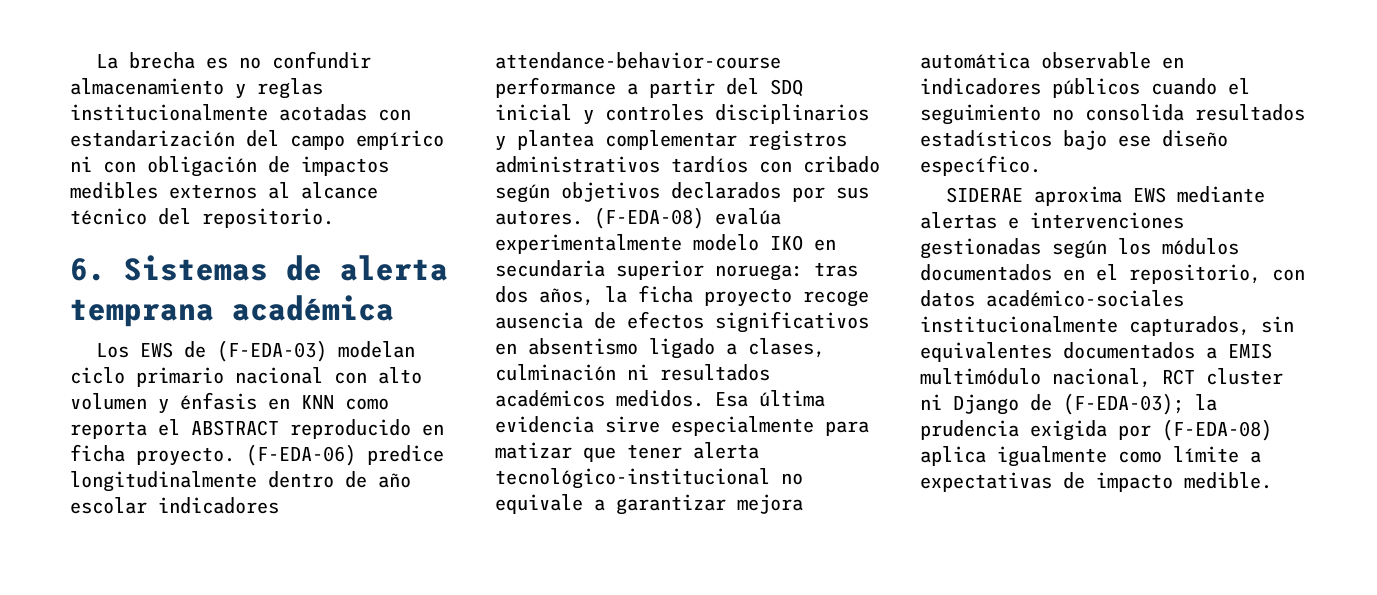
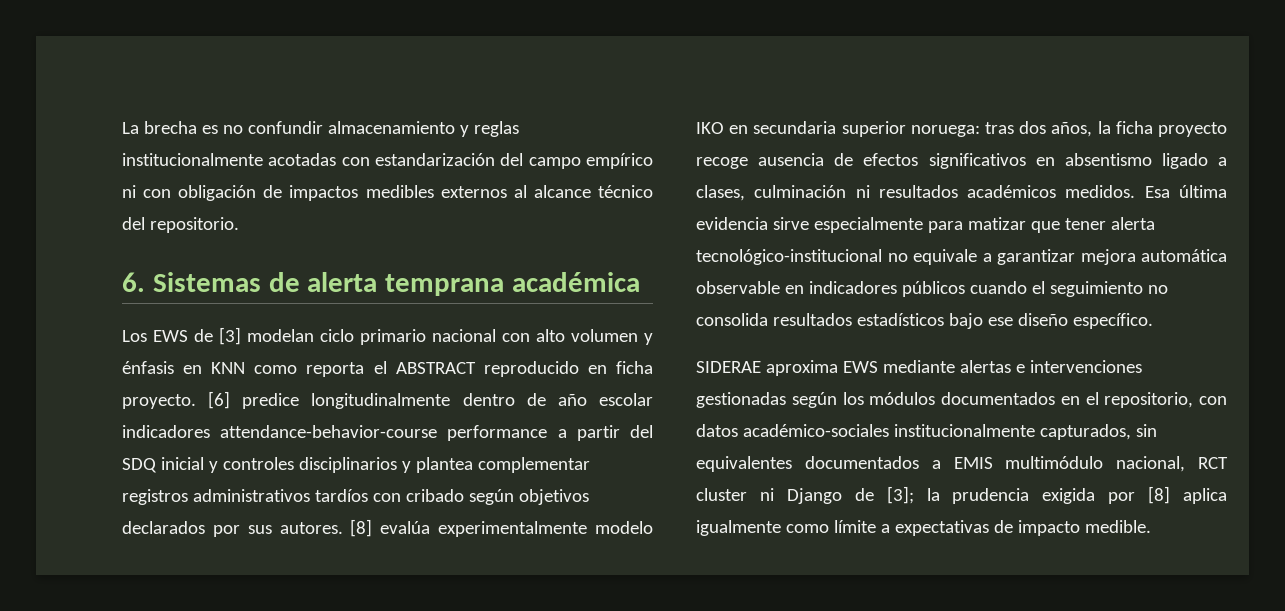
- Los EWS de (F-EDA-03) modelan ciclo primario nacional con alto volumen y énfasis en KNN como reporta el ABSTRACT reproducido en ficha proyecto.
+ Los EWS de [3] modelan ciclo primario nacional con alto volumen y énfasis en KNN como reporta el ABSTRACT reproducido en ficha proyecto.
- (F-EDA-06) predice longitudinalmente dentro de año escolar indicadores attendance-behavior-course performance a partir del SDQ inicial y controles disciplinarios y plantea complementar registros administrativos tardíos con cribado según objetivos declarados por sus autores.
+ [6] predice longitudinalmente dentro de año escolar indicadores attendance-behavior-course performance a partir del SDQ inicial y controles disciplinarios y plantea complementar registros administrativos tardíos con cribado según objetivos declarados por sus autores.
- (F-EDA-08) evalúa experimentalmente modelo IKO en secundaria superior noruega: tras dos años, la ficha proyecto recoge ausencia de efectos significativos en absentismo ligado a clases, culminación ni resultados académicos medidos.
+ [8] evalúa experimentalmente modelo IKO en secundaria superior noruega: tras dos años, la ficha proyecto recoge ausencia de efectos significativos en absentismo ligado a clases, culminación ni resultados académicos medidos.
- SIDERAE aproxima EWS mediante alertas e intervenciones gestionadas según los módulos documentados en el repositorio, con datos académico-sociales institucionalmente capturados, sin equivalentes documentados a EMIS multimódulo nacional, RCT cluster ni Django de (F-EDA-03); la prudencia exigida por (F-EDA-08) aplica igualmente como límite a expectativas de impacto medible.
+ SIDERAE aproxima EWS mediante alertas e intervenciones gestionadas según los módulos documentados en el repositorio, con datos académico-sociales institucionalmente capturados, sin equivalentes documentados a EMIS multimódulo nacional, RCT cluster ni Django de [3]; la prudencia exigida por [8] aplica igualmente como límite a expectativas de impacto medible.

